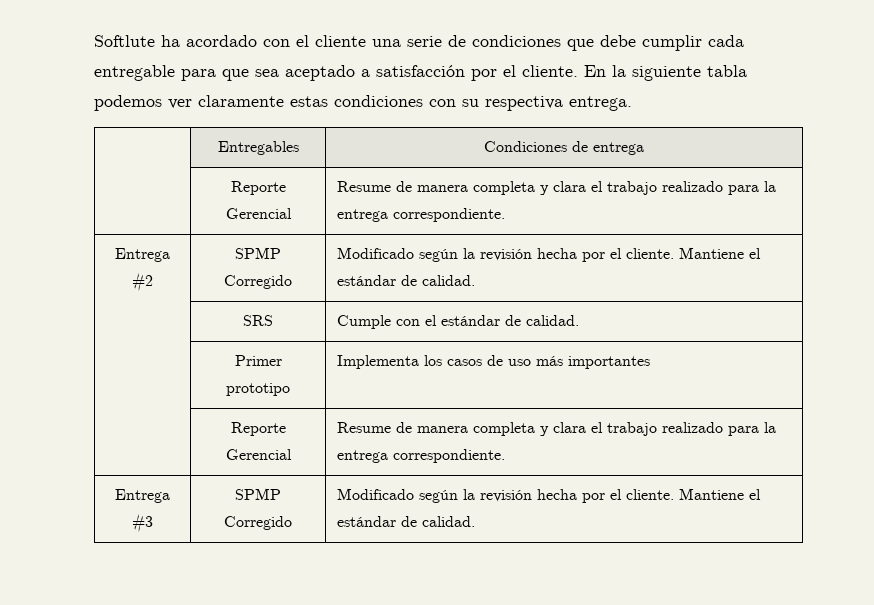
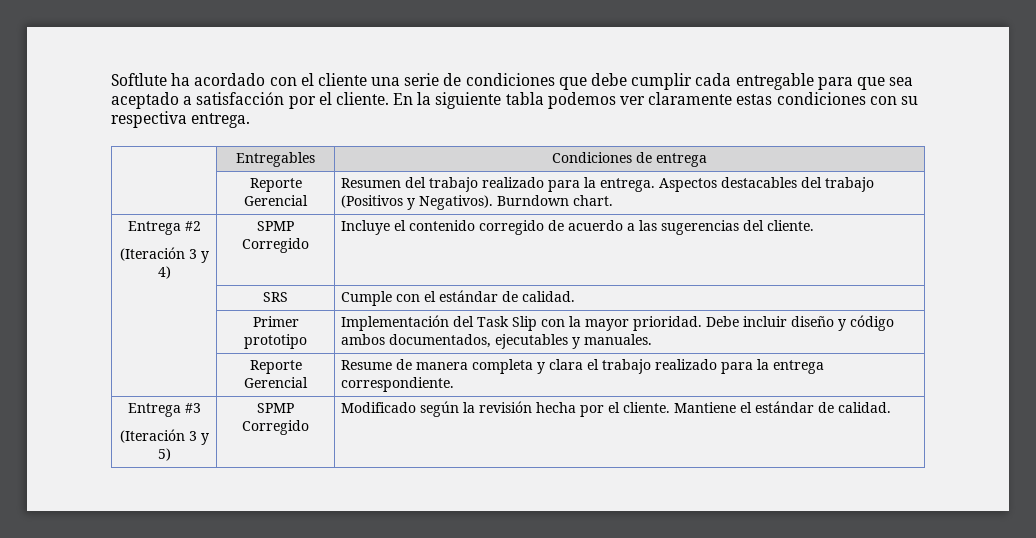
  | Entregables | Condiciones de entrega
- | Reporte Gerencial | Resume de manera completa y clara el trabajo realizado para la entrega correspondiente.
- Entrega #2 | SPMP Corregido | Modificado según la revisión hecha por el cliente. Mantiene el estándar de calidad.
+ | Reporte Gerencial | Resumen del trabajo realizado para la entrega. Aspectos destacables del trabajo (Positivos y Negativos). Burndown chart.
+ Entrega #2
+ (Iteración 3 y 4) | SPMP Corregido | Incluye el contenido corregido de acuerdo a las sugerencias del cliente.
- | Primer prototipo | Implementa los casos de uso más importantes
+ | Primer prototipo | Implementación del Task Slip con la mayor prioridad. Debe incluir diseño y código ambos documentados, ejecutables y manuales.
- Entrega #3 | SPMP Corregido | Modificado según la revisión hecha por el cliente. Mantiene el estándar de calidad.
+ Entrega #3
+ (Iteración 3 y 5) | SPMP Corregido | Modificado según la revisión hecha por el cliente. Mantiene el estándar de calidad.

